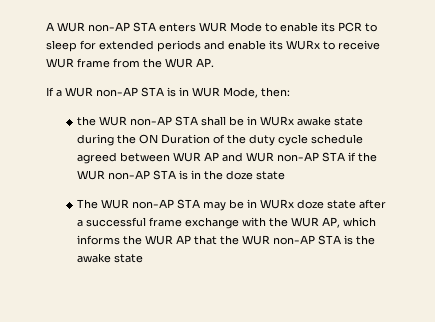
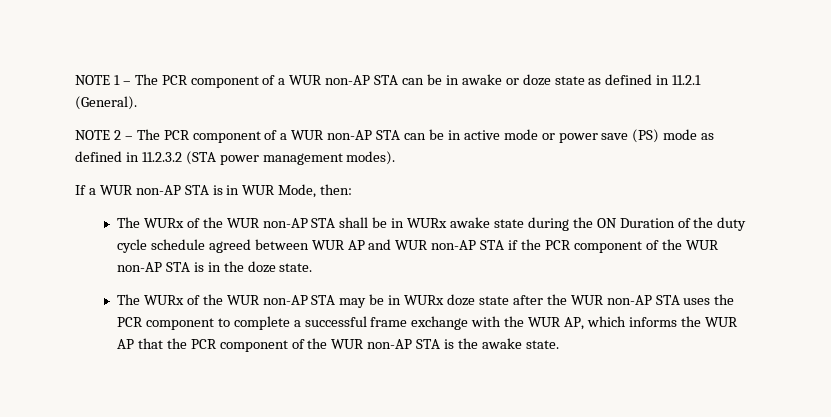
- A WUR non-AP STA enters WUR Mode to enable its PCR to sleep for extended periods and enable its WURx to receive WUR frame from the WUR AP.
+ NOTE 1 – The PCR component of a WUR non-AP STA can be in awake or doze state as defined in 11.2.1 (General).
+ NOTE 2 – The PCR component of a WUR non-AP STA can be in active mode or power save (PS) mode as defined in 11.2.3.2 (STA power management modes).
- the WUR non-AP STA shall be in WURx awake state during the ON Duration of the duty cycle schedule agreed between WUR AP and WUR non-AP STA if the WUR non-AP STA is in the doze state
- The WUR non-AP STA may be in WURx doze state after a successful frame exchange with the WUR AP, which informs the WUR AP that the WUR non-AP STA is the awake state
+ The WURx of the WUR non-AP STA shall be in WURx awake state during the ON Duration of the duty cycle schedule agreed between WUR AP and WUR non-AP STA if the PCR component of the WUR non-AP STA is in the doze state.
+ The WURx of the WUR non-AP STA may be in WURx doze state after the WUR non-AP STA uses the PCR component to complete a successful frame exchange with the WUR AP, which informs the WUR AP that the PCR component of the WUR non-AP STA is the awake state.

